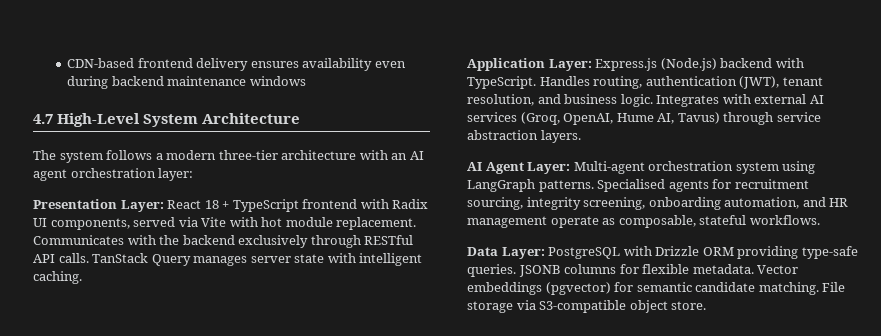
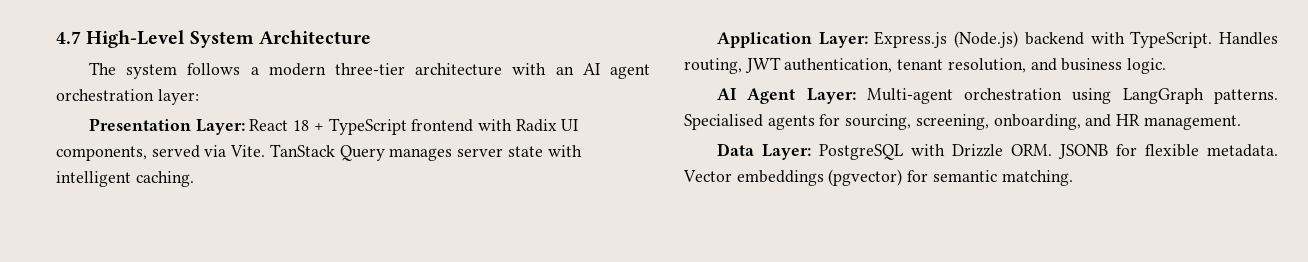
- CDN-based frontend delivery ensures availability even during backend maintenance windows
- Presentation Layer: React 18 + TypeScript frontend with Radix UI components, served via Vite with hot module replacement. Communicates with the backend exclusively through RESTful API calls.
+ Presentation Layer: React 18 + TypeScript frontend with Radix UI components, served via Vite.
- Handles routing, authentication (JWT), tenant resolution, and business logic. Integrates with external AI services (Groq, OpenAI, Hume AI, Tavus) through service abstraction layers.
+ Handles routing, JWT authentication, tenant resolution, and business logic.
- AI Agent Layer: Multi-agent orchestration system using LangGraph patterns.
+ AI Agent Layer: Multi-agent orchestration using LangGraph patterns.
- Specialised agents for recruitment sourcing, integrity screening, onboarding automation, and HR management operate as composable, stateful workflows.
+ Specialised agents for sourcing, screening, onboarding, and HR management.
- Data Layer: PostgreSQL with Drizzle ORM providing type-safe queries. JSONB columns for flexible metadata.
+ Data Layer: PostgreSQL with Drizzle ORM. JSONB for flexible metadata.
- Vector embeddings (pgvector) for semantic candidate matching. File storage via S3-compatible object store.
+ Vector embeddings (pgvector) for semantic matching.

